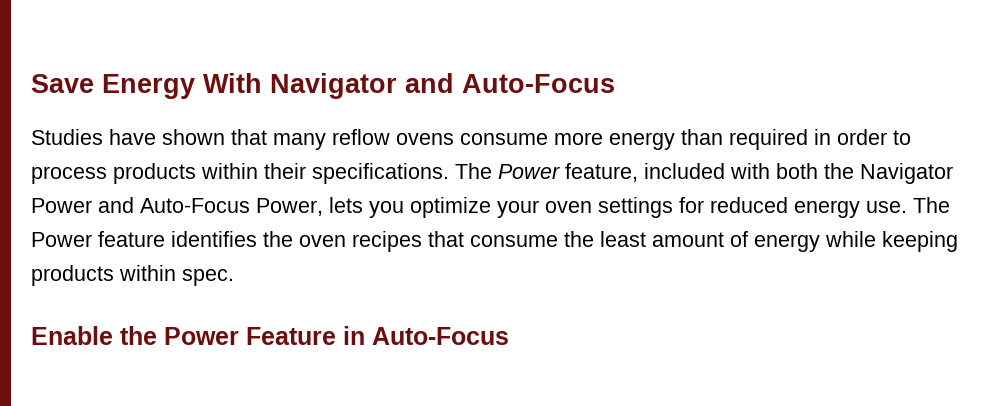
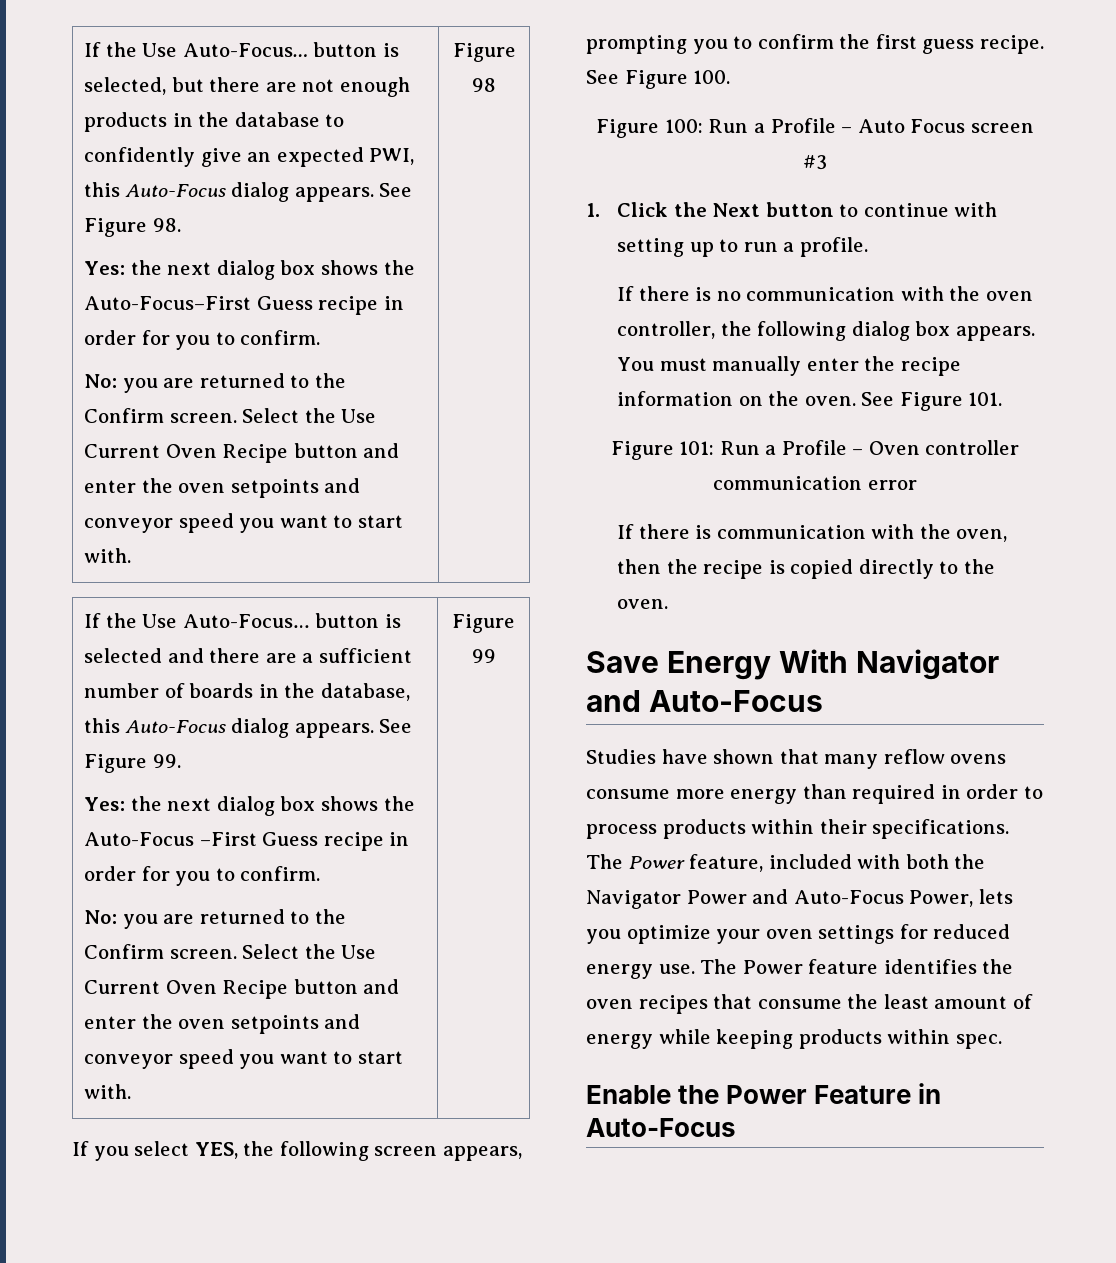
+ If the Use Auto-Focus… button is selected, but there are not enough products in the database to confidently give an expected PWI, this Auto-Focus dialog appears. See Figure 98.
+ Yes: the next dialog box shows the Auto-Focus–First Guess recipe in order for you to confirm.
+ No: you are returned to the Confirm screen. Select the Use Current Oven Recipe button and enter the oven setpoints and conveyor speed you want to start with. | Figure 98
+ If the Use Auto-Focus… button is selected and there are a sufficient number of boards in the database, this Auto-Focus dialog appears. See Figure 99.
+ Yes: the next dialog box shows the Auto-Focus –First Guess recipe in order for you to confirm.
+ No: you are returned to the Confirm screen. Select the Use Current Oven Recipe button and enter the oven setpoints and conveyor speed you want to start with. | Figure 99
+ If you select YES, the following screen appears, prompting you to confirm the first guess recipe. See Figure 100.
+ Figure 100: Run a Profile – Auto Focus screen #3
+ 1. Click the Next button to continue with setting up to run a profile.
+ If there is no communication with the oven controller, the following dialog box appears. You must manually enter the recipe information on the oven. See Figure 101.
+ Figure 101: Run a Profile – Oven controller communication error
+ If there is communication with the oven, then the recipe is copied directly to the oven.

